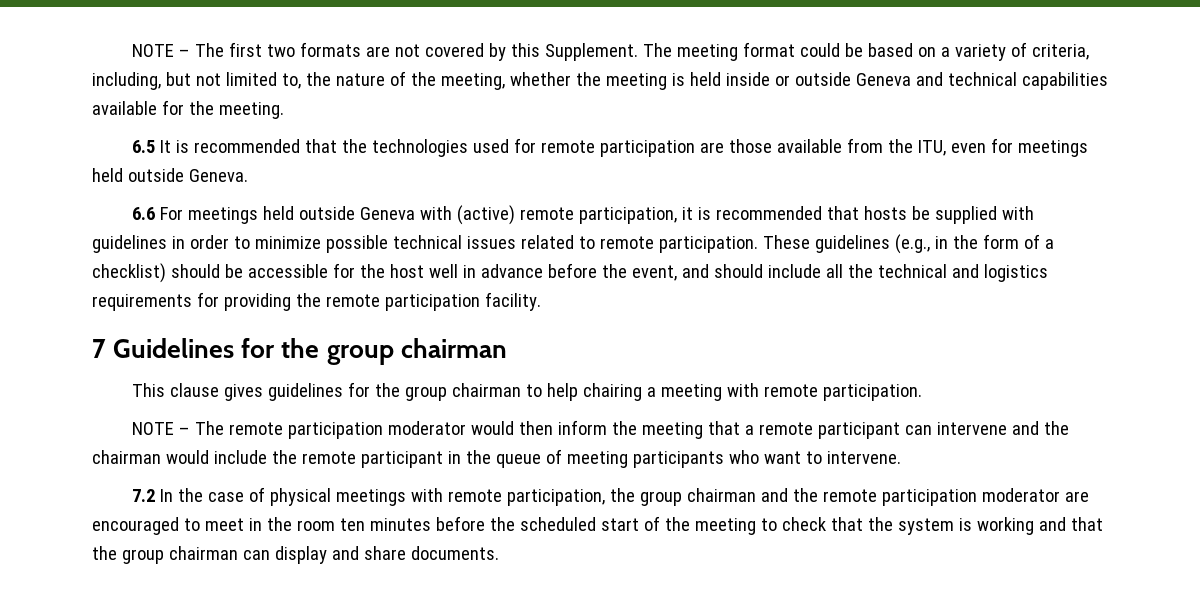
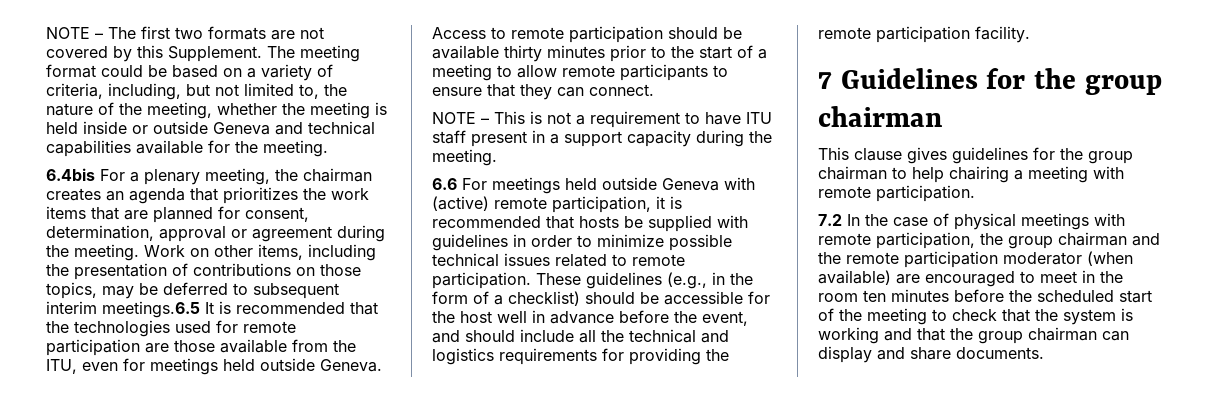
- 6.5 It is recommended that the technologies used for remote participation are those available from the ITU, even for meetings held outside Geneva.
+ 6.4bis For a plenary meeting, the chairman creates an agenda that prioritizes the work items that are planned for consent, determination, approval or agreement during the meeting. Work on other items, including the presentation of contributions on those topics, may be deferred to subsequent interim meetings.6.5 It is recommended that the technologies used for remote participation are those available from the ITU, even for meetings held outside Geneva. Access to remote participation should be available thirty minutes prior to the start of a meeting to allow remote participants to ensure that they can connect.
+ NOTE – This is not a requirement to have ITU staff present in a support capacity during the meeting.
- NOTE – The remote participation moderator would then inform the meeting that a remote participant can intervene and the chairman would include the remote participant in the queue of meeting participants who want to intervene.
- 7.2 In the case of physical meetings with remote participation, the group chairman and the remote participation moderator are encouraged to meet in the room ten minutes before the scheduled start of the meeting to check that the system is working and that the group chairman can display and share documents.
+ 7.2 In the case of physical meetings with remote participation, the group chairman and the remote participation moderator (when available) are encouraged to meet in the room ten minutes before the scheduled start of the meeting to check that the system is working and that the group chairman can display and share documents.

